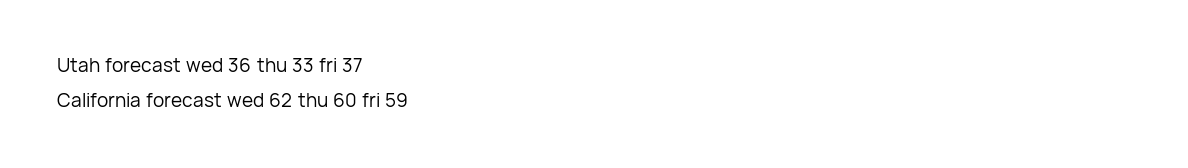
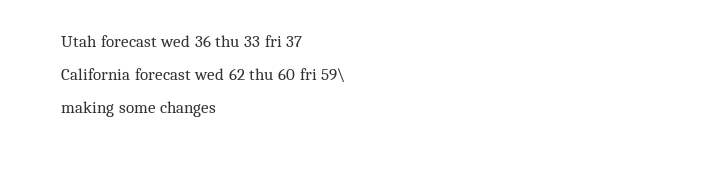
- California forecast wed 62 thu 60 fri 59
+ California forecast wed 62 thu 60 fri 59\
+ making some changes

